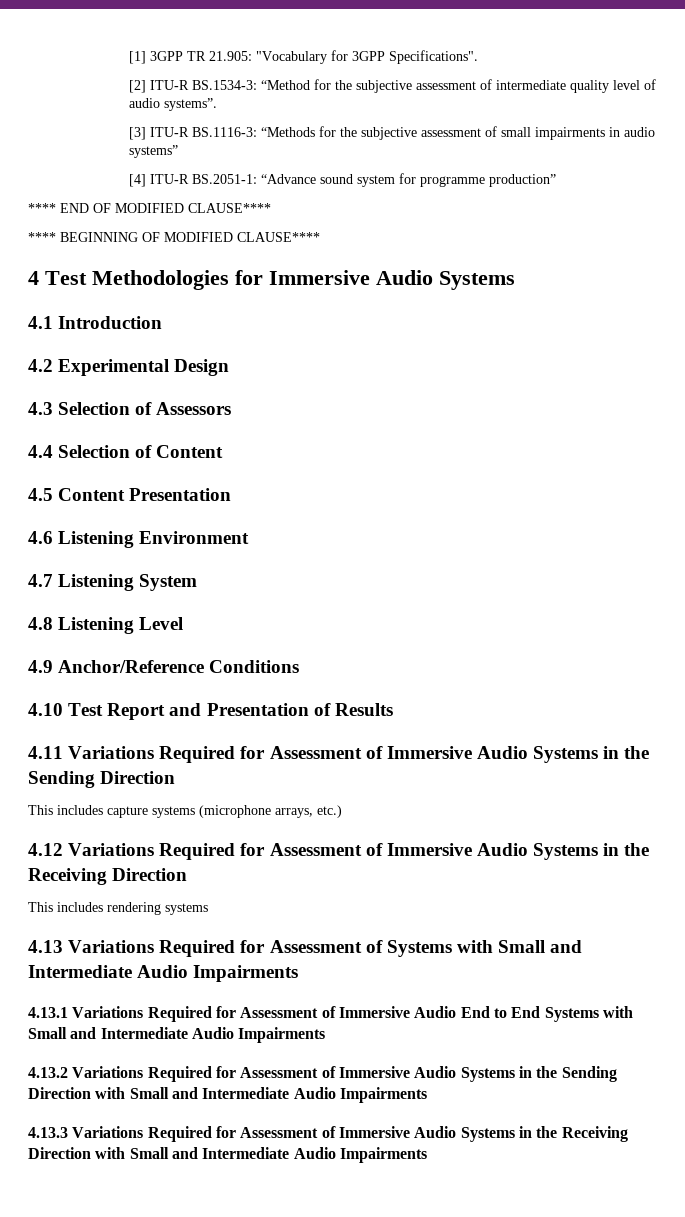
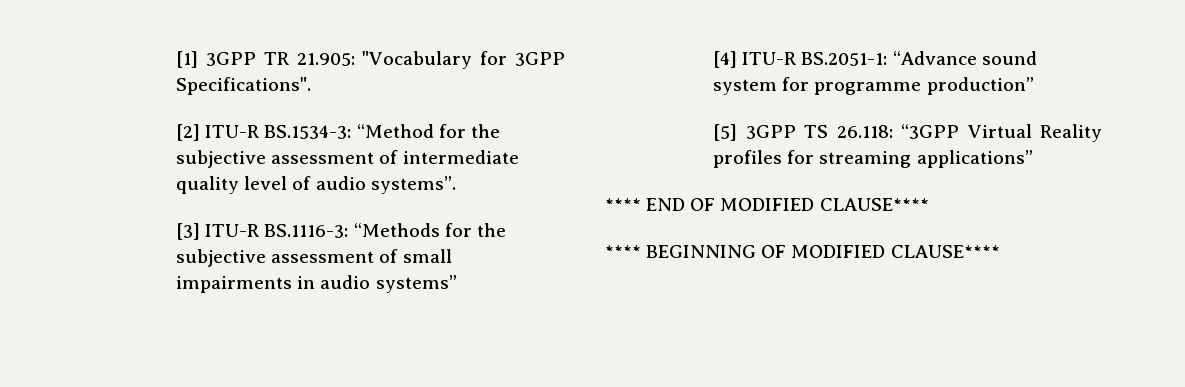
+ [5] 3GPP TS 26.118: “3GPP Virtual Reality profiles for streaming applications”
- 4 Test Methodologies for Immersive Audio Systems
- 4.1 Introduction
- 4.2 Experimental Design
- 4.3 Selection of Assessors
- 4.4 Selection of Content
- 4.5 Content Presentation
- 4.6 Listening Environment
- 4.7 Listening System
- 4.8 Listening Level
- 4.9 Anchor/Reference Conditions
- 4.10 Test Report and Presentation of Results
- 4.11 Variations Required for Assessment of Immersive Audio Systems in the Sending Direction
- This includes capture systems (microphone arrays, etc.)
- 4.12 Variations Required for Assessment of Immersive Audio Systems in the Receiving Direction
- This includes rendering systems
- 4.13 Variations Required for Assessment of Systems with Small and Intermediate Audio Impairments
- 4.13.1 Variations Required for Assessment of Immersive Audio End to End Systems with Small and Intermediate Audio Impairments
- 4.13.2 Variations Required for Assessment of Immersive Audio Systems in the Sending Direction with Small and Intermediate Audio Impairments
- 4.13.3 Variations Required for Assessment of Immersive Audio Systems in the Receiving Direction with Small and Intermediate Audio Impairments

